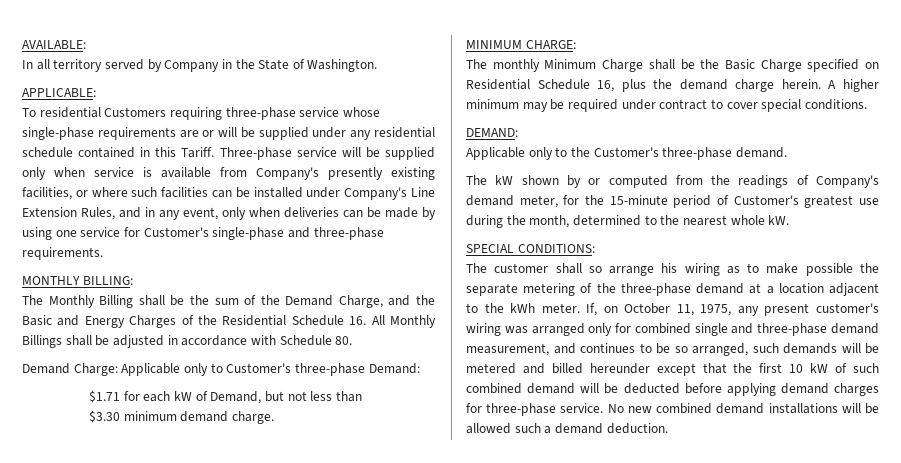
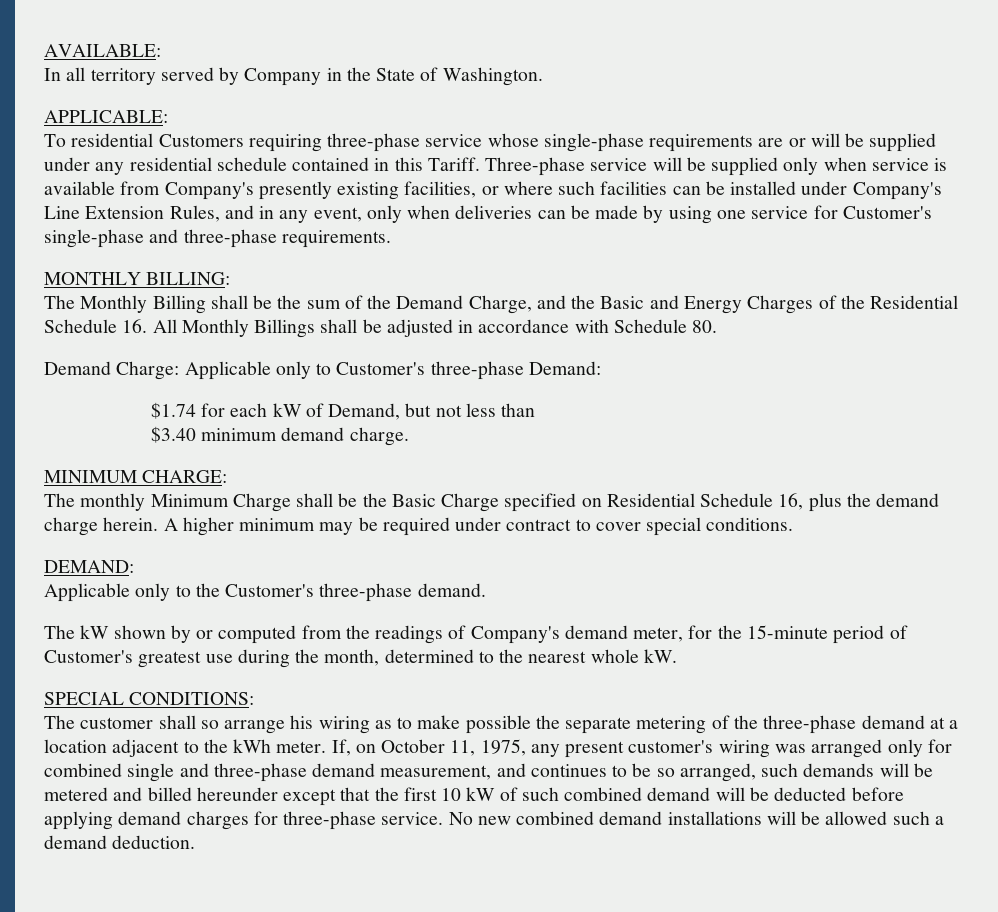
- $1.71 for each kW of Demand, but not less than
+ $1.74 for each kW of Demand, but not less than
- $3.30 minimum demand charge.
+ $3.40 minimum demand charge.

